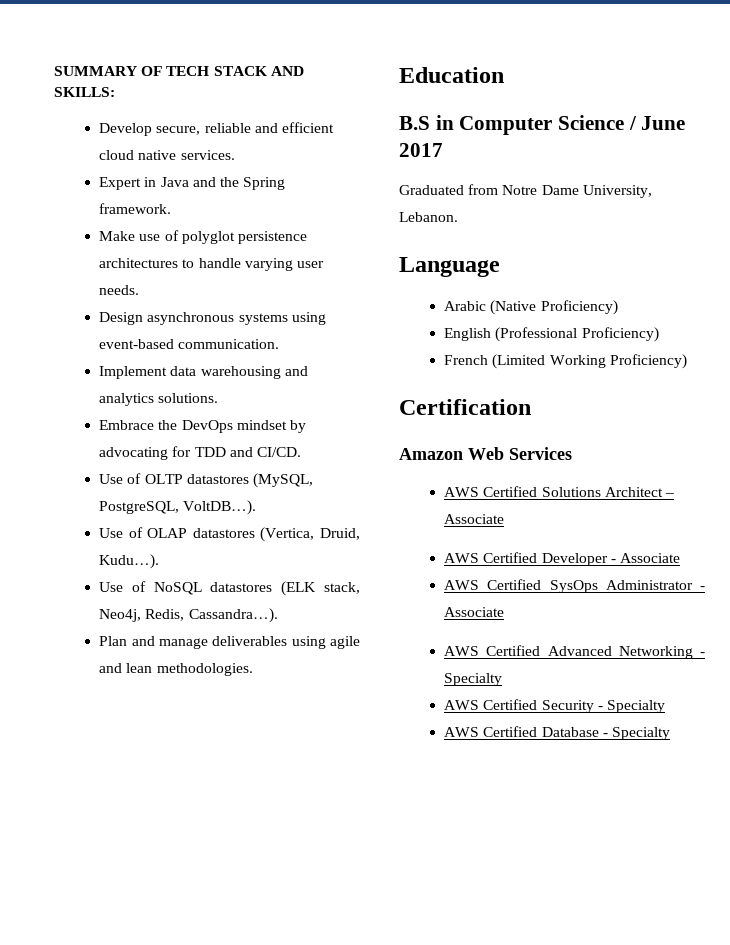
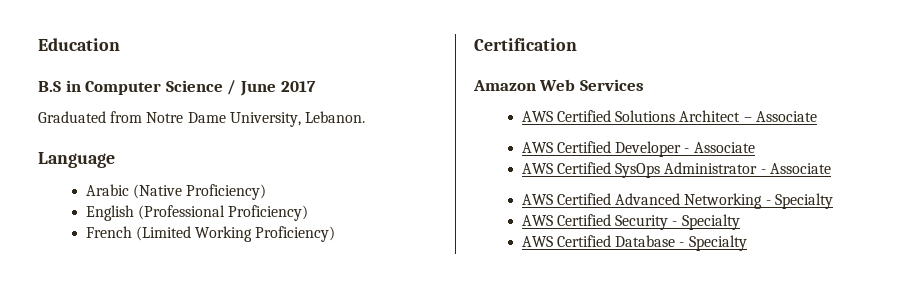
- SUMMARY OF TECH STACK AND SKILLS:
- Develop secure, reliable and efficient cloud native services.
- Expert in Java and the Spring framework.
- Make use of polyglot persistence architectures to handle varying user needs.
- Design asynchronous systems using event-based communication.
- Implement data warehousing and analytics solutions.
- Embrace the DevOps mindset by advocating for TDD and CI/CD.
- Use of OLTP datastores (MySQL, PostgreSQL, VoltDB…).
- Use of OLAP datastores (Vertica, Druid, Kudu…).
- Use of NoSQL datastores (ELK stack, Neo4j, Redis, Cassandra…).
- Plan and manage deliverables using agile and lean methodologies.

